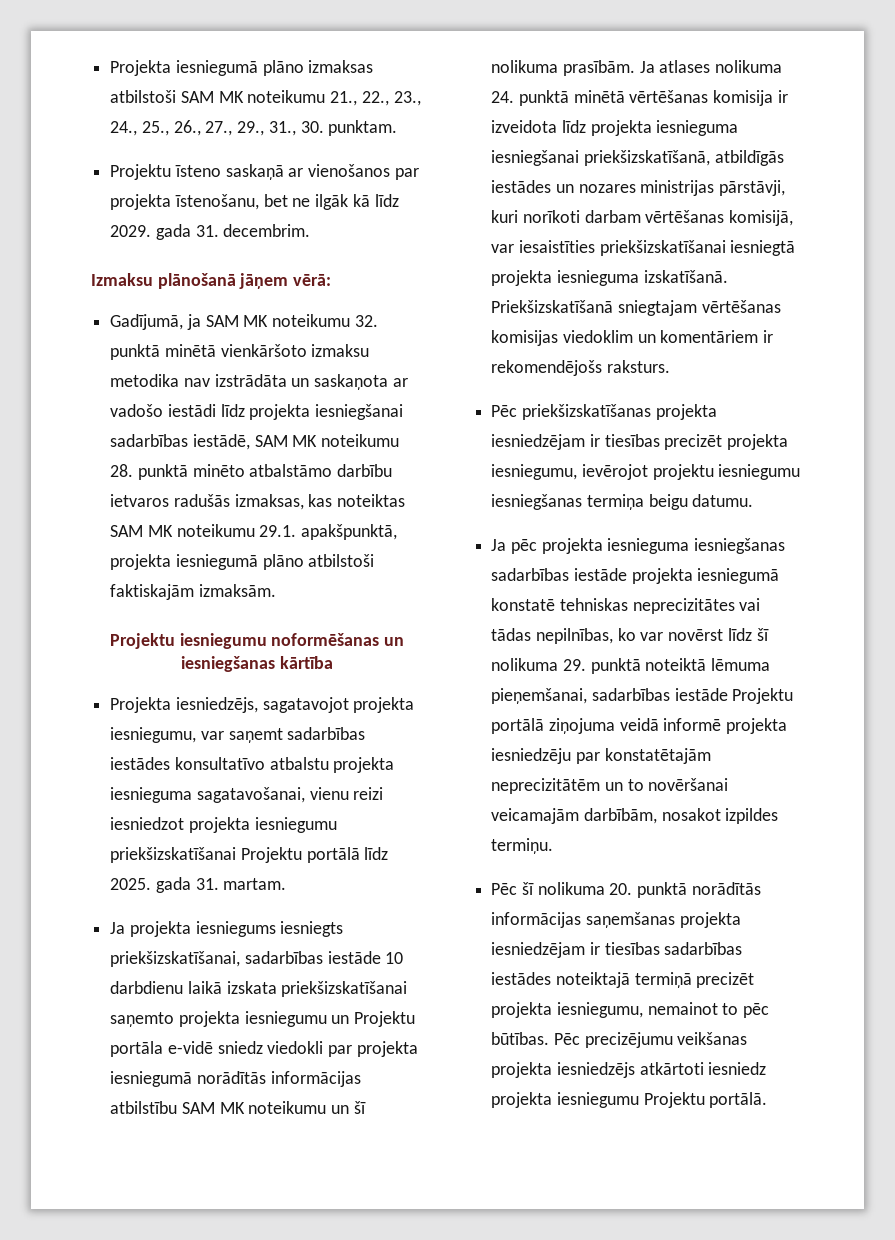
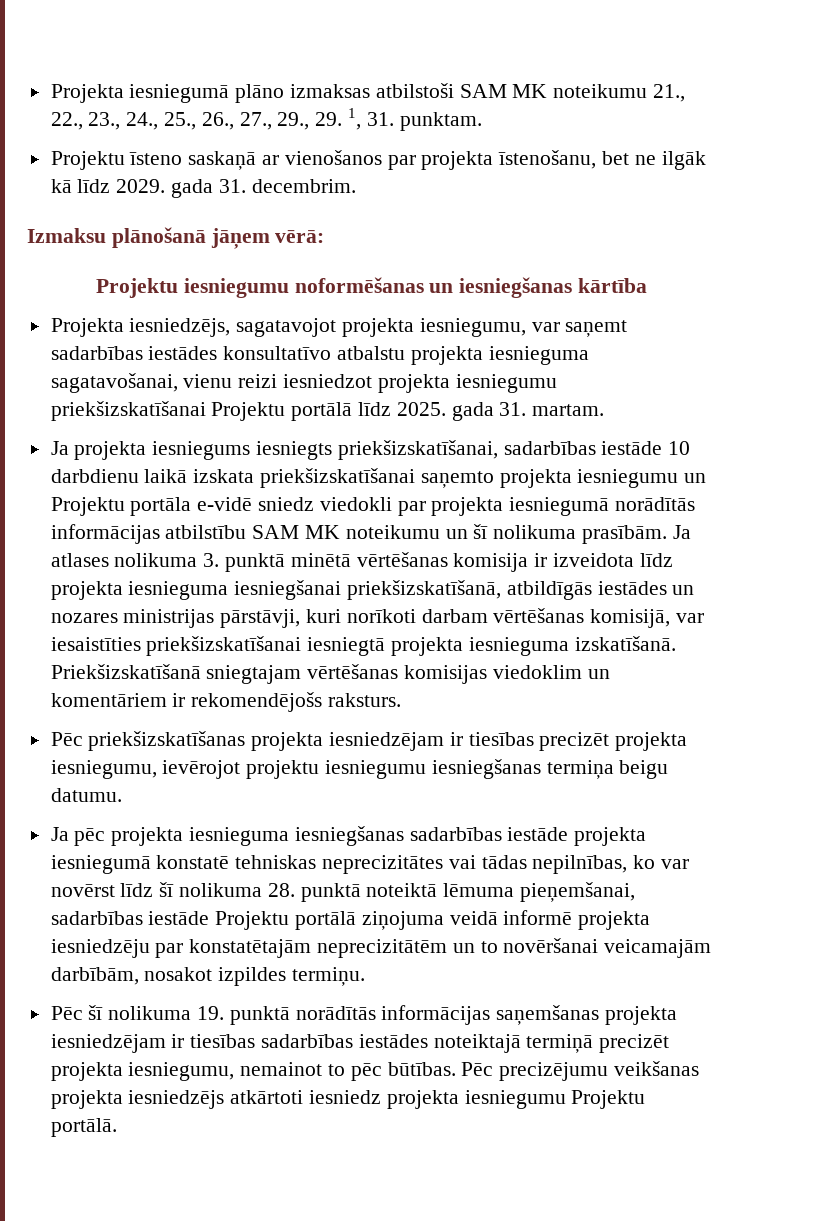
- Projekta iesniegumā plāno izmaksas atbilstoši SAM MK noteikumu 21., 22., 23., 24., 25., 26., 27., 29., 31., 30. punktam.
+ Projekta iesniegumā plāno izmaksas atbilstoši SAM MK noteikumu 21., 22., 23., 24., 25., 26., 27., 29., 29. 1, 31. punktam.
- Gadījumā, ja SAM MK noteikumu 32. punktā minētā vienkāršoto izmaksu metodika nav izstrādāta un saskaņota ar vadošo iestādi līdz projekta iesniegšanai sadarbības iestādē, SAM MK noteikumu 28. punktā minēto atbalstāmo darbību ietvaros radušās izmaksas, kas noteiktas SAM MK noteikumu 29.1. apakšpunktā, projekta iesniegumā plāno atbilstoši faktiskajām izmaksām.
- Ja atlases nolikuma 24. punktā minētā vērtēšanas komisija ir izveidota līdz projekta iesnieguma iesniegšanai priekšizskatīšanā, atbildīgās iestādes un nozares ministrijas pārstāvji, kuri norīkoti darbam vērtēšanas komisijā, var iesaistīties priekšizskatīšanai iesniegtā projekta iesnieguma izskatīšanā.
+ Ja atlases nolikuma 3. punktā minētā vērtēšanas komisija ir izveidota līdz projekta iesnieguma iesniegšanai priekšizskatīšanā, atbildīgās iestādes un nozares ministrijas pārstāvji, kuri norīkoti darbam vērtēšanas komisijā, var iesaistīties priekšizskatīšanai iesniegtā projekta iesnieguma izskatīšanā.
- Ja pēc projekta iesnieguma iesniegšanas sadarbības iestāde projekta iesniegumā konstatē tehniskas neprecizitātes vai tādas nepilnības, ko var novērst līdz šī nolikuma 29. punktā noteiktā lēmuma pieņemšanai, sadarbības iestāde Projektu portālā ziņojuma veidā informē projekta iesniedzēju par konstatētajām neprecizitātēm un to novēršanai veicamajām darbībām, nosakot izpildes termiņu.
+ Ja pēc projekta iesnieguma iesniegšanas sadarbības iestāde projekta iesniegumā konstatē tehniskas neprecizitātes vai tādas nepilnības, ko var novērst līdz šī nolikuma 28. punktā noteiktā lēmuma pieņemšanai, sadarbības iestāde Projektu portālā ziņojuma veidā informē projekta iesniedzēju par konstatētajām neprecizitātēm un to novēršanai veicamajām darbībām, nosakot izpildes termiņu.
- Pēc šī nolikuma 20. punktā norādītās informācijas saņemšanas projekta iesniedzējam ir tiesības sadarbības iestādes noteiktajā termiņā precizēt projekta iesniegumu, nemainot to pēc būtības.
+ Pēc šī nolikuma 19. punktā norādītās informācijas saņemšanas projekta iesniedzējam ir tiesības sadarbības iestādes noteiktajā termiņā precizēt projekta iesniegumu, nemainot to pēc būtības.

